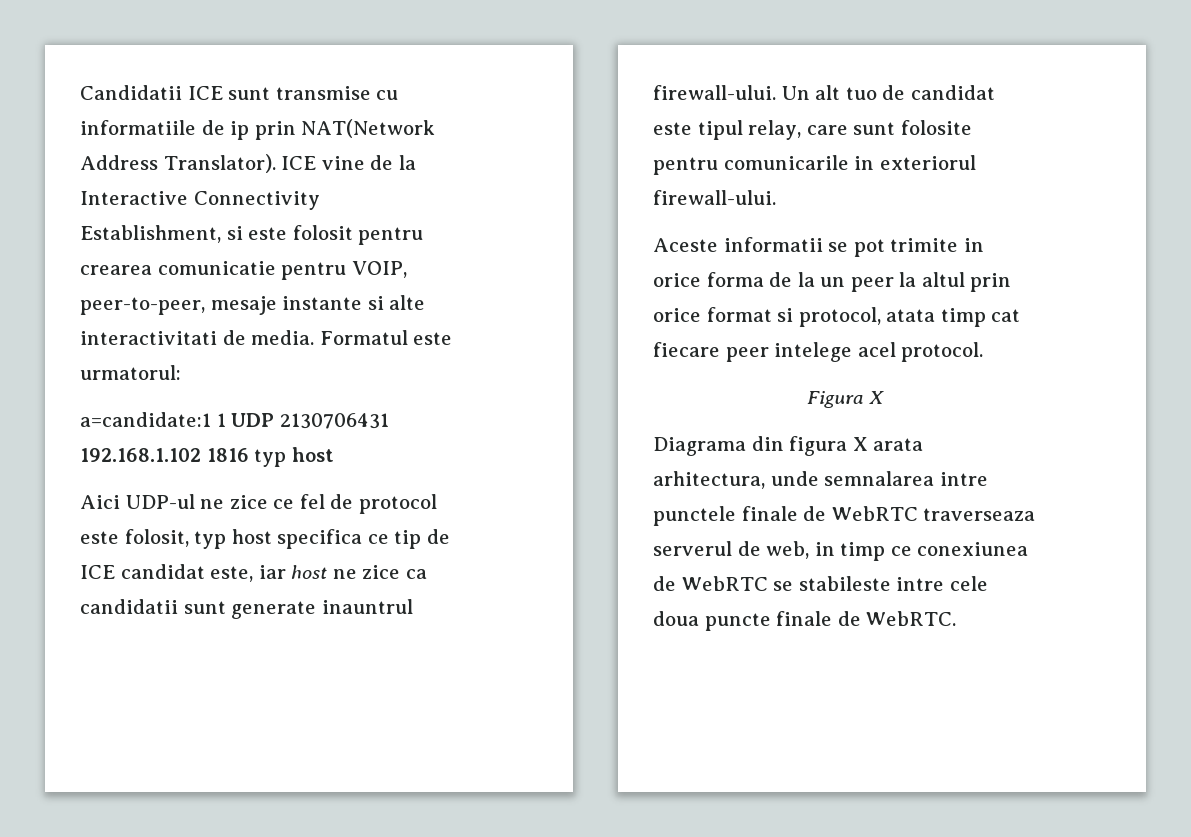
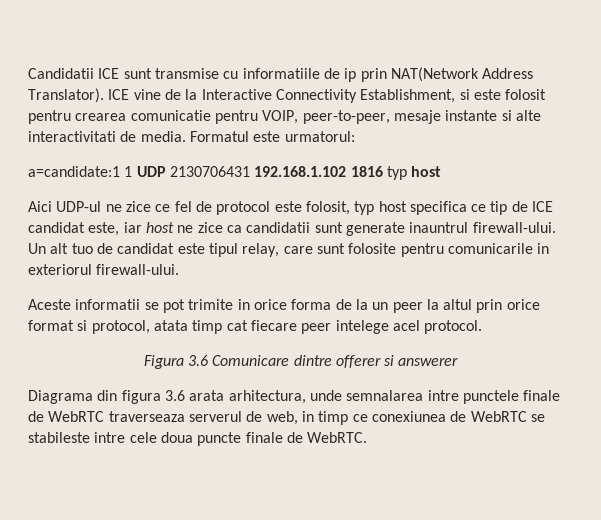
- Figura X
+ Figura 3.6 Comunicare dintre offerer si answerer
- Diagrama din figura X arata arhitectura, unde semnalarea intre punctele finale de WebRTC traverseaza serverul de web, in timp ce conexiunea de WebRTC se stabileste intre cele doua puncte finale de WebRTC.
+ Diagrama din figura 3.6 arata arhitectura, unde semnalarea intre punctele finale de WebRTC traverseaza serverul de web, in timp ce conexiunea de WebRTC se stabileste intre cele doua puncte finale de WebRTC.

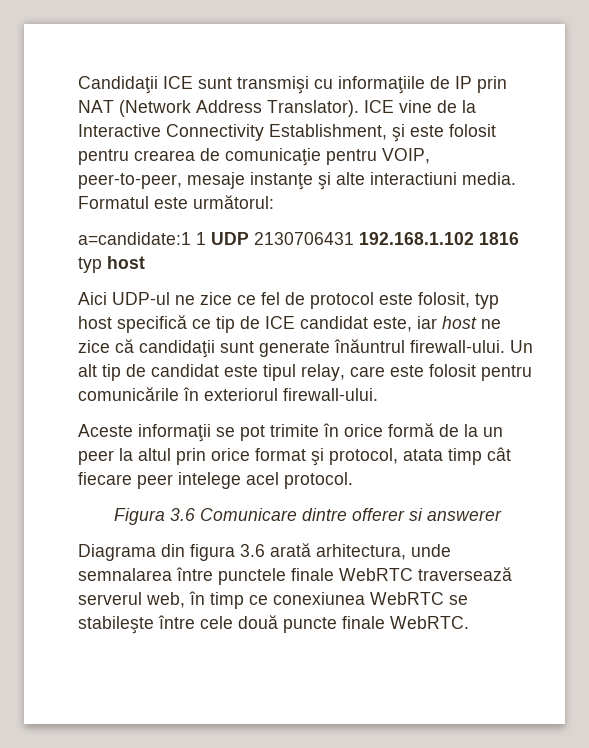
- Candidatii ICE sunt transmise cu informatiile de ip prin NAT(Network Address Translator).
+ Candidaţii ICE sunt transmişi cu informaţiile de IP prin NAT (Network Address Translator).
- ICE vine de la Interactive Connectivity Establishment, si este folosit pentru crearea comunicatie pentru VOIP, peer-to-peer, mesaje instante si alte interactivitati de media.
+ ICE vine de la Interactive Connectivity Establishment, şi este folosit pentru crearea de comunicaţie pentru VOIP, peer-to-peer, mesaje instanţe şi alte interactiuni media.
- Formatul este urmatorul:
+ Formatul este următorul:
- Aici UDP-ul ne zice ce fel de protocol este folosit, typ host specifica ce tip de ICE candidat este, iar host ne zice ca candidatii sunt generate inauntrul firewall-ului.
+ Aici UDP-ul ne zice ce fel de protocol este folosit, typ host specifică ce tip de ICE candidat este, iar host ne zice că candidaţii sunt generate înăuntrul firewall-ului.
- Un alt tuo de candidat este tipul relay, care sunt folosite pentru comunicarile in exteriorul firewall-ului.
+ Un alt tip de candidat este tipul relay, care este folosit pentru comunicările în exteriorul firewall-ului.
- Aceste informatii se pot trimite in orice forma de la un peer la altul prin orice format si protocol, atata timp cat fiecare peer intelege acel protocol.
+ Aceste informaţii se pot trimite în orice formă de la un peer la altul prin orice format şi protocol, atata timp cât fiecare peer intelege acel protocol.
- Diagrama din figura 3.6 arata arhitectura, unde semnalarea intre punctele finale de WebRTC traverseaza serverul de web, in timp ce conexiunea de WebRTC se stabileste intre cele doua puncte finale de WebRTC.
+ Diagrama din figura 3.6 arată arhitectura, unde semnalarea între punctele finale WebRTC traversează serverul web, în timp ce conexiunea WebRTC se stabileşte între cele două puncte finale WebRTC.

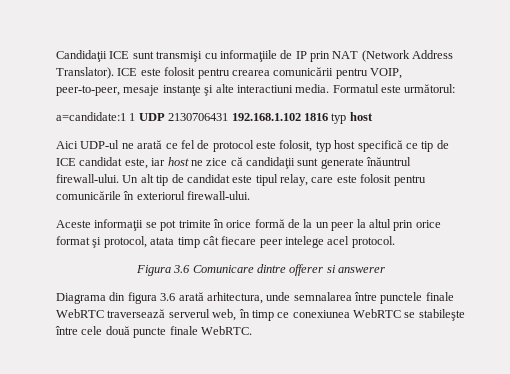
- ICE vine de la Interactive Connectivity Establishment, şi este folosit pentru crearea de comunicaţie pentru VOIP, peer-to-peer, mesaje instanţe şi alte interactiuni media.
+ ICE este folosit pentru crearea comunicării pentru VOIP, peer-to-peer, mesaje instanţe şi alte interactiuni media.
- Aici UDP-ul ne zice ce fel de protocol este folosit, typ host specifică ce tip de ICE candidat este, iar host ne zice că candidaţii sunt generate înăuntrul firewall-ului.
+ Aici UDP-ul ne arată ce fel de protocol este folosit, typ host specifică ce tip de ICE candidat este, iar host ne zice că candidaţii sunt generate înăuntrul firewall-ului.

